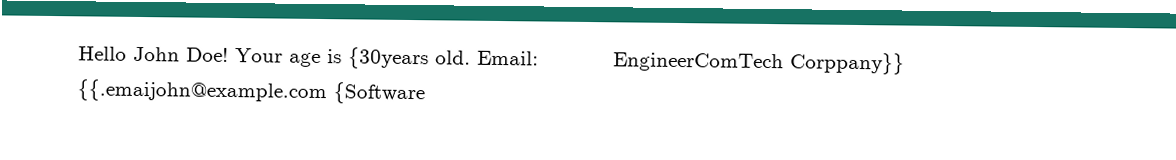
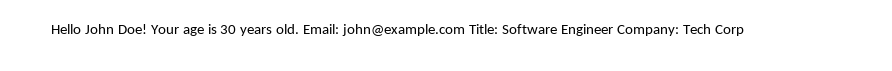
- Your age is {30years old. Email: {{.emaijohn@example.com {Software EngineerComTech Corppany}}
+ Your age is 30 years old. Email: john@example.com Title: Software Engineer Company: Tech Corp

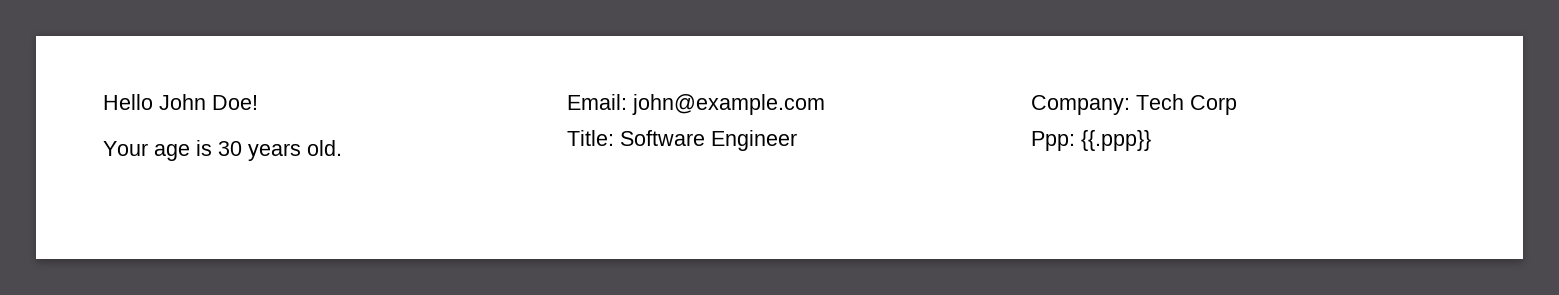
- Hello John Doe! Your age is 30 years old. Email: john@example.com Title: Software Engineer Company: Tech Corp
+ Hello John Doe!
+ Your age is 30 years old.
+ Email: john@example.com
+ Title: Software Engineer
+ Company: Tech Corp
+ Ppp: {{.ppp}}

